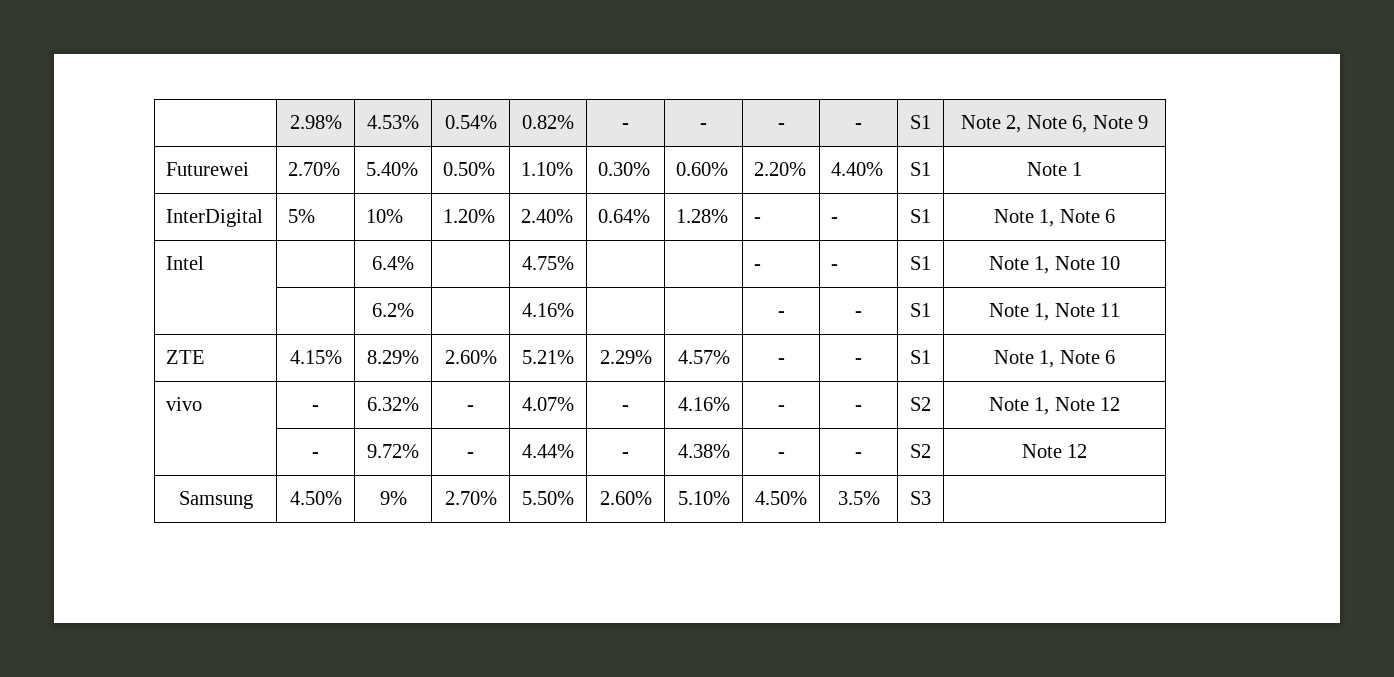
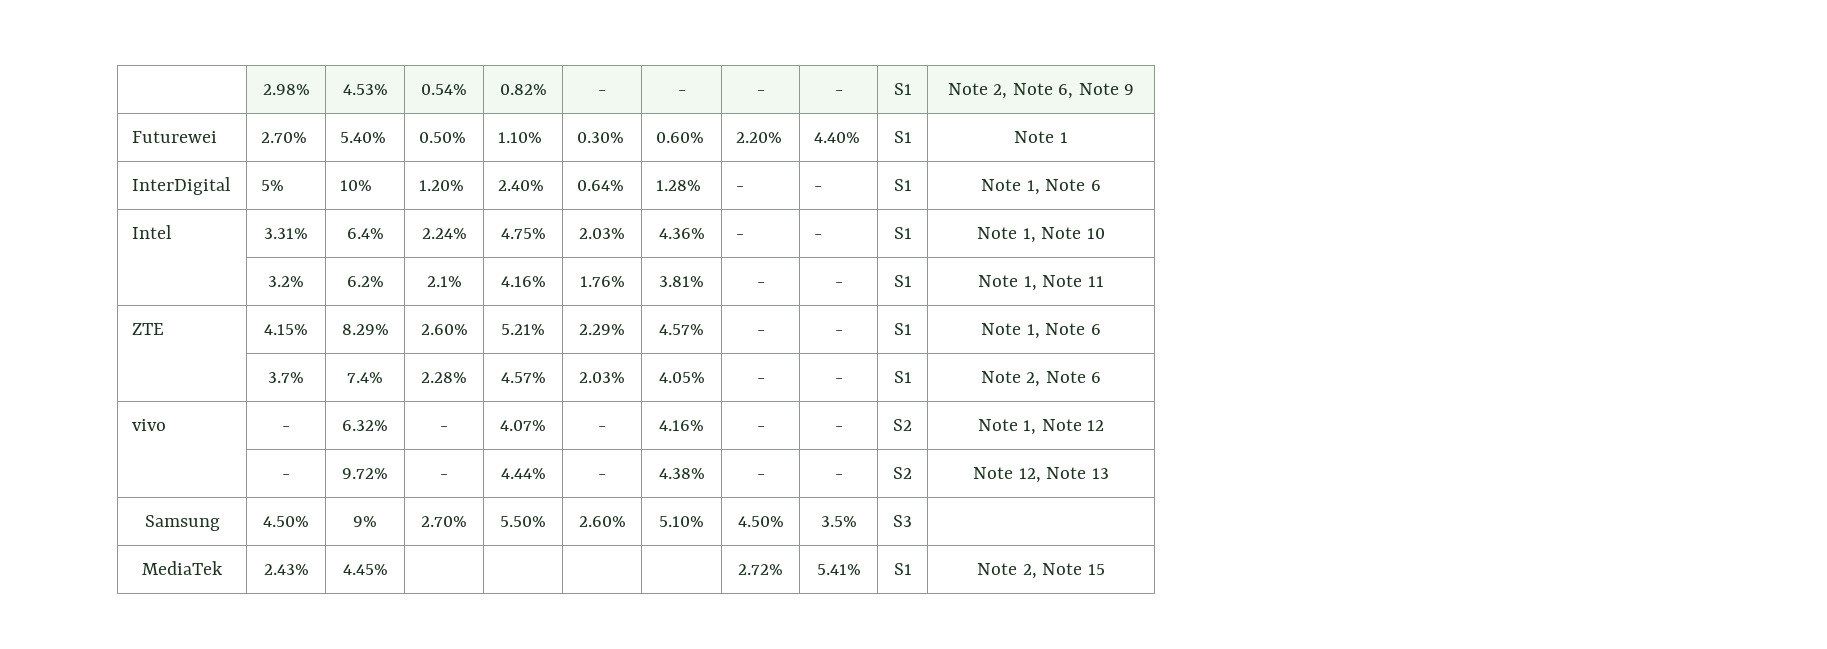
- Intel | | 6.4% | | 4.75% | | | - | - | S1 | Note 1, Note 10
+ Intel | 3.31% | 6.4% | 2.24% | 4.75% | 2.03% | 4.36% | - | - | S1 | Note 1, Note 10
- | | 6.2% | | 4.16% | | | - | - | S1 | Note 1, Note 11
+ | 3.2% | 6.2% | 2.1% | 4.16% | 1.76% | 3.81% | - | - | S1 | Note 1, Note 11
+ | 3.7% | 7.4% | 2.28% | 4.57% | 2.03% | 4.05% | - | - | S1 | Note 2, Note 6
- | - | 9.72% | - | 4.44% | - | 4.38% | - | - | S2 | Note 12
+ | - | 9.72% | - | 4.44% | - | 4.38% | - | - | S2 | Note 12, Note 13
+ MediaTek | 2.43% | 4.45% | | | | | 2.72% | 5.41% | S1 | Note 2, Note 15

